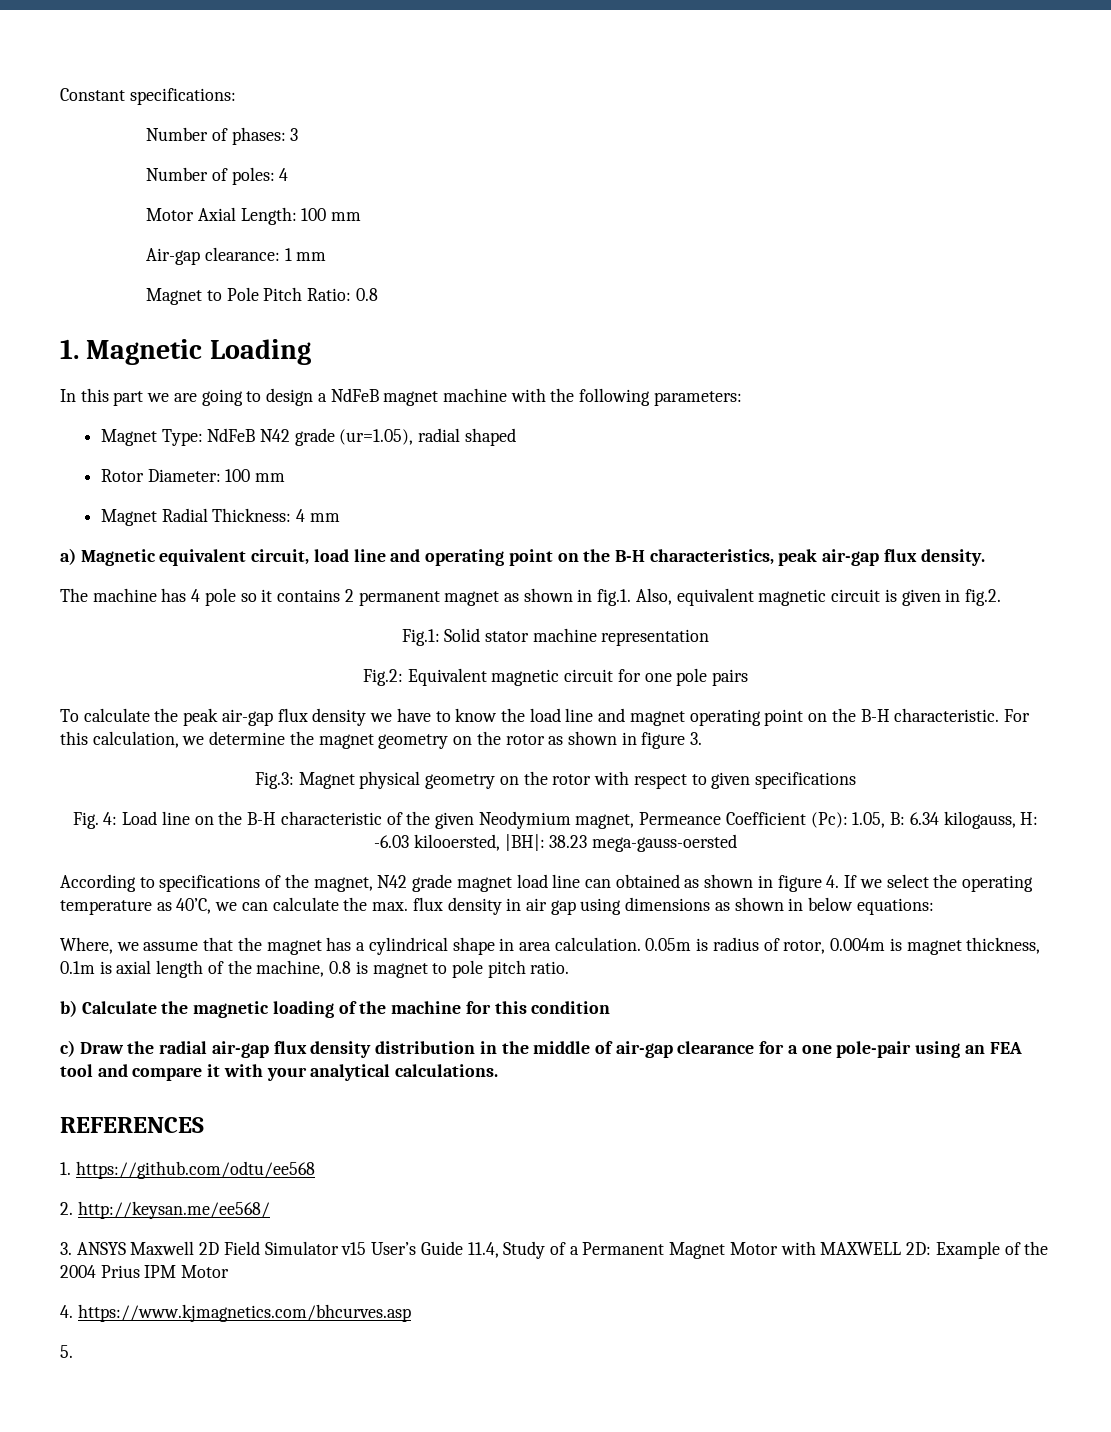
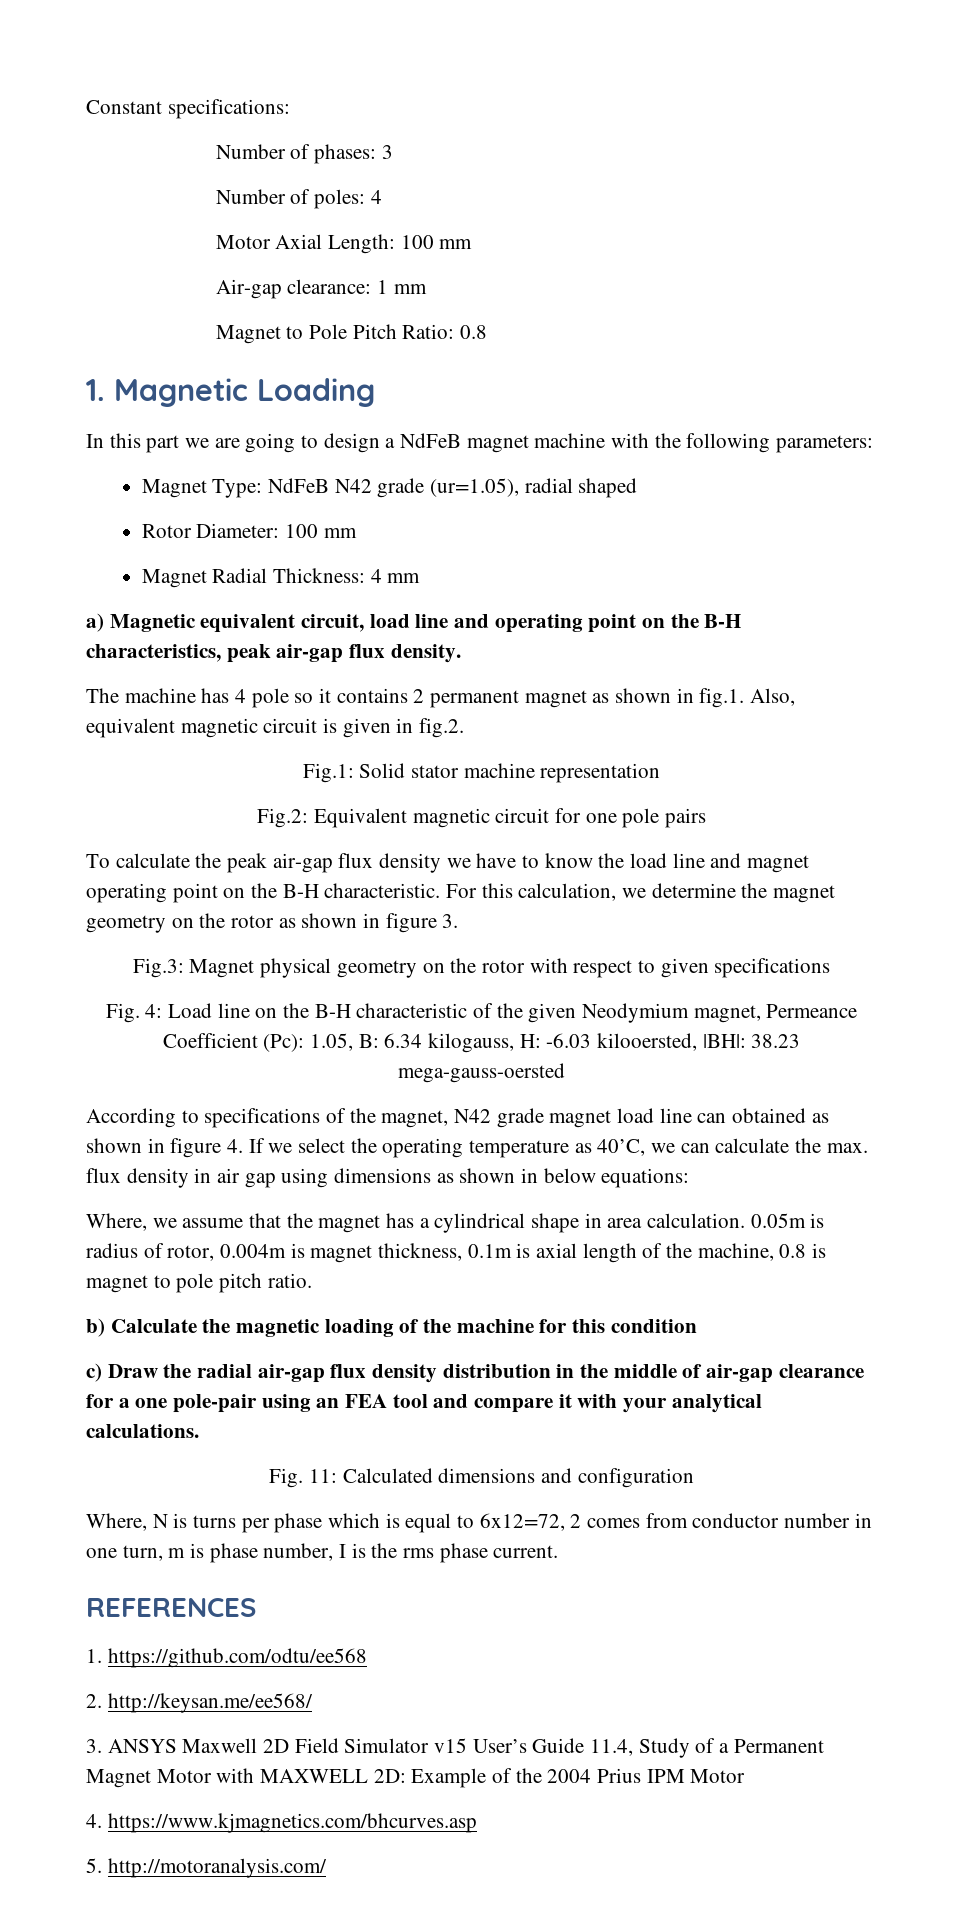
+ Fig. 11: Calculated dimensions and configuration
+ Where, N is turns per phase which is equal to 6x12=72, 2 comes from conductor number in one turn, m is phase number, I is the rms phase current.
- 5.
+ 5. http://motoranalysis.com/

